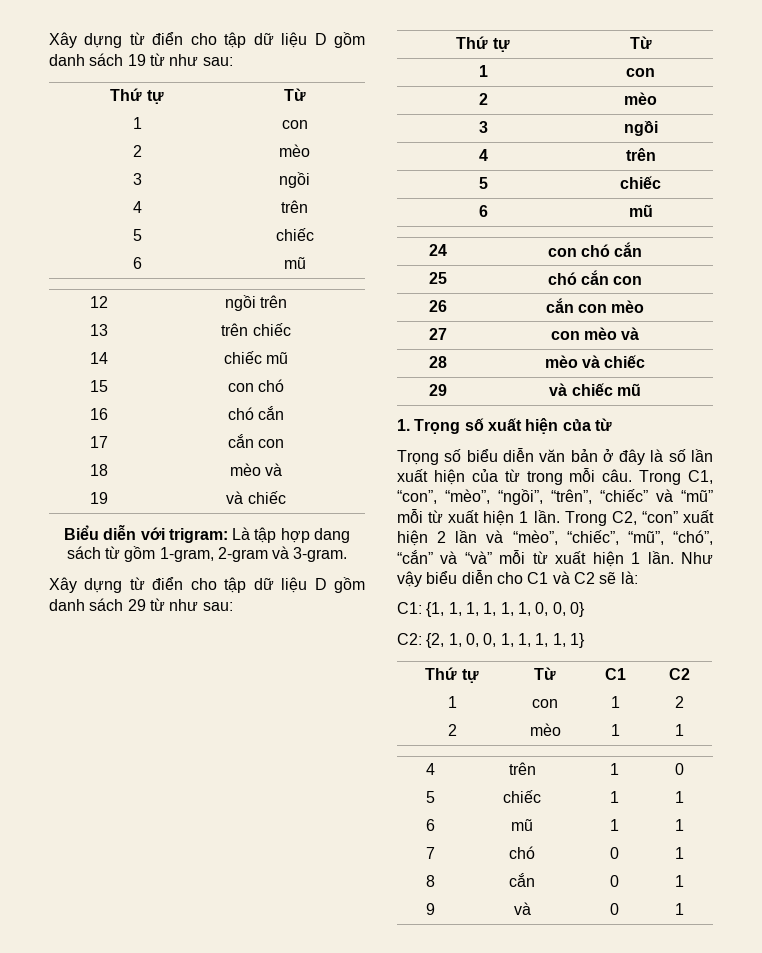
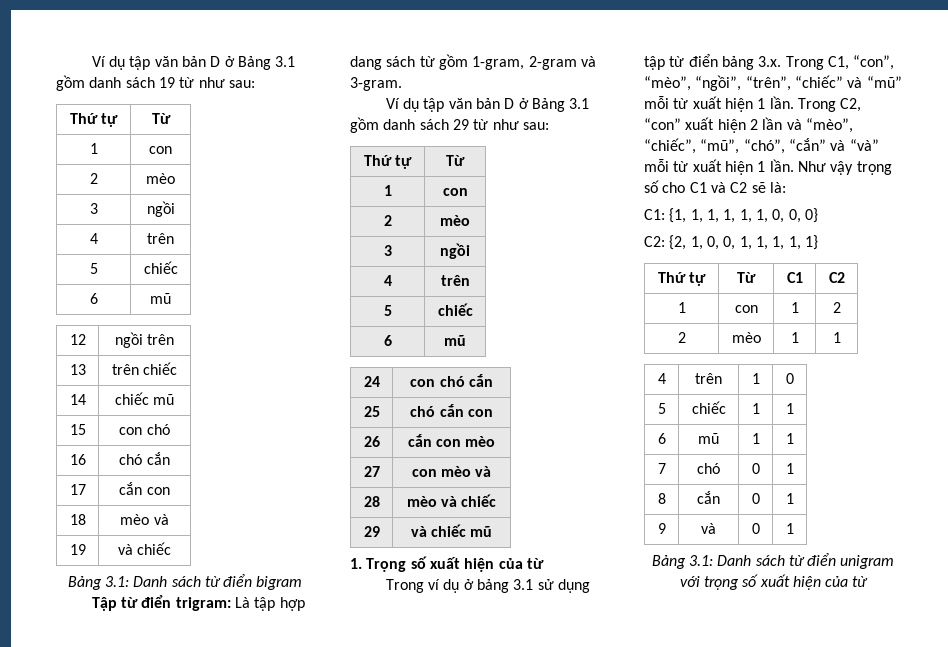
- Xây dựng từ điển cho tập dữ liệu D gồm danh sách 19 từ như sau:
+ Ví dụ tập văn bản D ở Bảng 3.1 gồm danh sách 19 từ như sau:
- Biểu diễn với trigram: Là tập hợp dang sách từ gồm 1-gram, 2-gram và 3-gram.
+ Bảng 3.1: Danh sách từ điển bigram
+ Tập từ điển trigram: Là tập hợp dang sách từ gồm 1-gram, 2-gram và 3-gram.
- Xây dựng từ điển cho tập dữ liệu D gồm danh sách 29 từ như sau:
+ Ví dụ tập văn bản D ở Bảng 3.1 gồm danh sách 29 từ như sau:
- Trọng số biểu diễn văn bản ở đây là số lần xuất hiện của từ trong mỗi câu. Trong C1, “con”, “mèo”, “ngồi”, “trên”, “chiếc” và “mũ” mỗi từ xuất hiện 1 lần.
+ Trong ví dụ ở bảng 3.1 sử dụng tập từ điển bảng 3.x. Trong C1, “con”, “mèo”, “ngồi”, “trên”, “chiếc” và “mũ” mỗi từ xuất hiện 1 lần.
- Như vậy biểu diễn cho C1 và C2 sẽ là:
+ Như vậy trọng số cho C1 và C2 sẽ là:
+ Bảng 3.1: Danh sách từ điển unigram với trọng số xuất hiện của từ

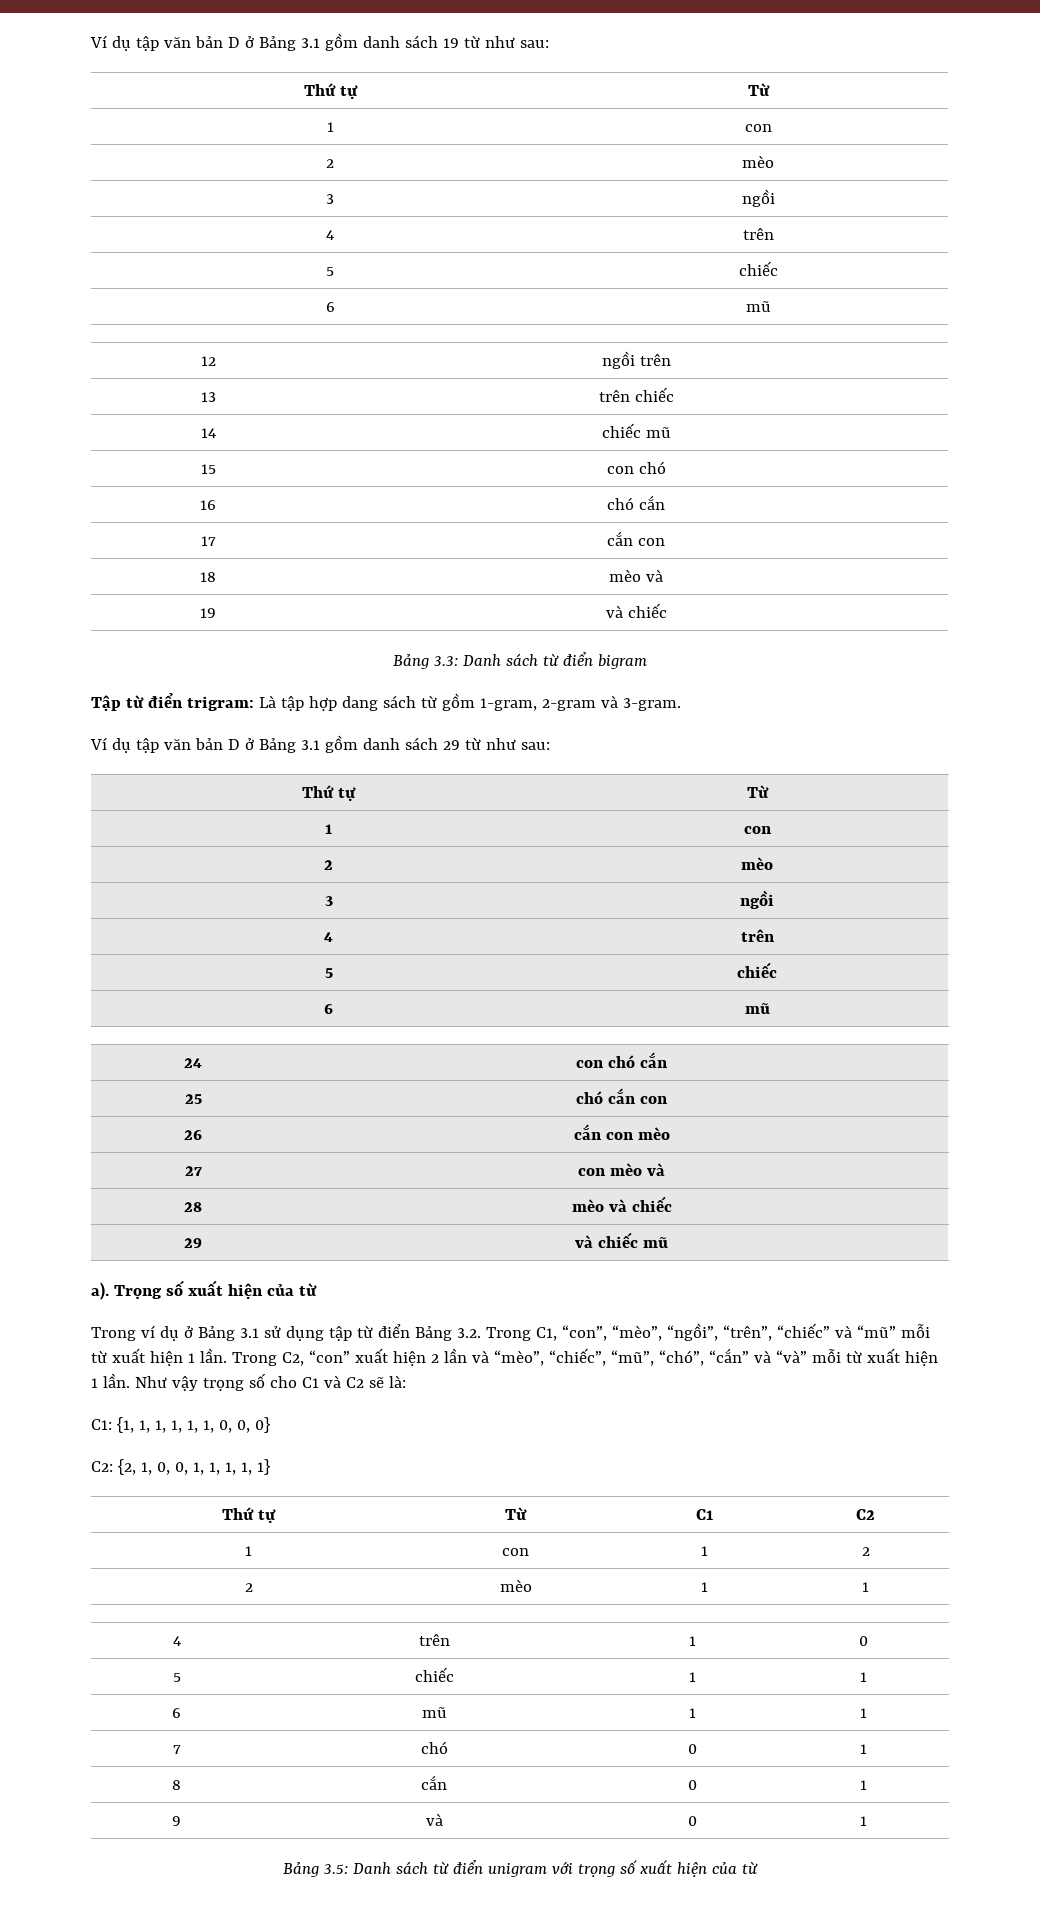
- Bảng 3.1: Danh sách từ điển bigram
+ Bảng 3.3: Danh sách từ điển bigram
- 1. Trọng số xuất hiện của từ
+ a). Trọng số xuất hiện của từ
- Trong ví dụ ở bảng 3.1 sử dụng tập từ điển bảng 3.x. Trong C1, “con”, “mèo”, “ngồi”, “trên”, “chiếc” và “mũ” mỗi từ xuất hiện 1 lần.
+ Trong ví dụ ở Bảng 3.1 sử dụng tập từ điển Bảng 3.2. Trong C1, “con”, “mèo”, “ngồi”, “trên”, “chiếc” và “mũ” mỗi từ xuất hiện 1 lần.
- Bảng 3.1: Danh sách từ điển unigram với trọng số xuất hiện của từ
+ Bảng 3.5: Danh sách từ điển unigram với trọng số xuất hiện của từ

